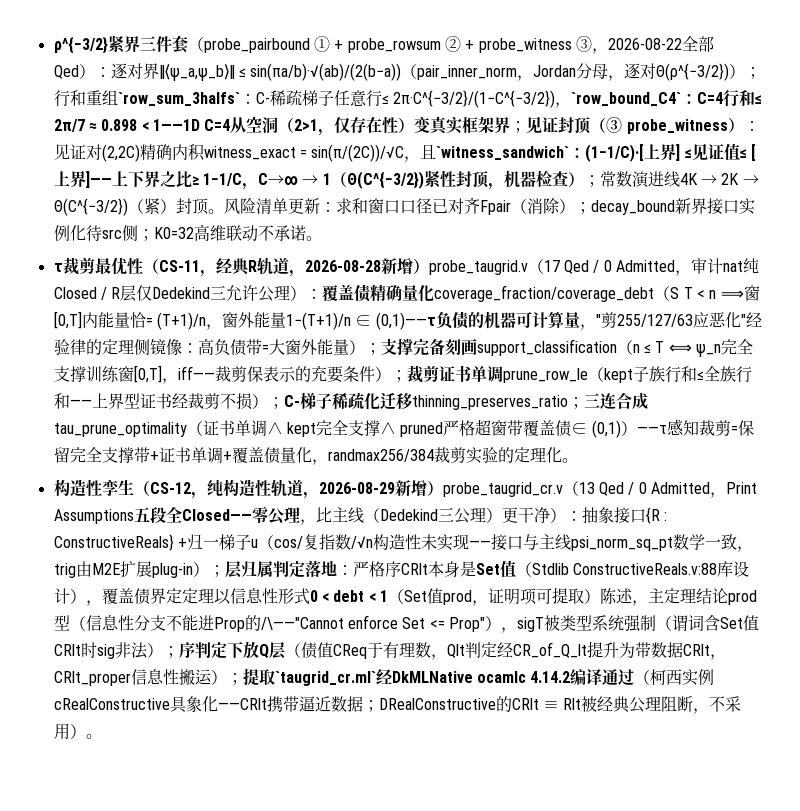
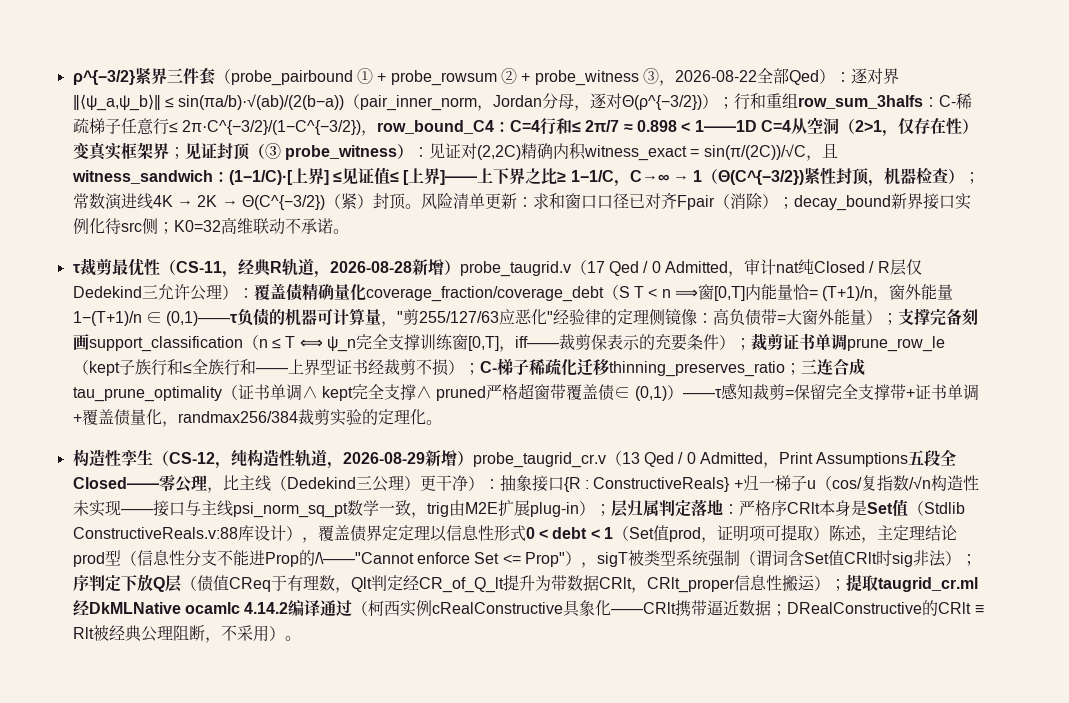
- 行和重组`row_sum_3halfs`：
+ 行和重组row_sum_3halfs：
- C-稀疏梯子任意行≤ 2π·C^{−3/2}/(1−C^{−3/2})，`row_bound_C4`：
+ C-稀疏梯子任意行≤ 2π·C^{−3/2}/(1−C^{−3/2})，row_bound_C4：
- 见证对(2,2C)精确内积witness_exact = sin(π/(2C))/√C，且`witness_sandwich`：
+ 见证对(2,2C)精确内积witness_exact = sin(π/(2C))/√C，且witness_sandwich：
- 提取`taugrid_cr.ml`经DkMLNative ocamlc 4.14.2编译通过（柯西实例cRealConstructive具象化——CRlt携带逼近数据；
+ 提取taugrid_cr.ml经DkMLNative ocamlc 4.14.2编译通过（柯西实例cRealConstructive具象化——CRlt携带逼近数据；

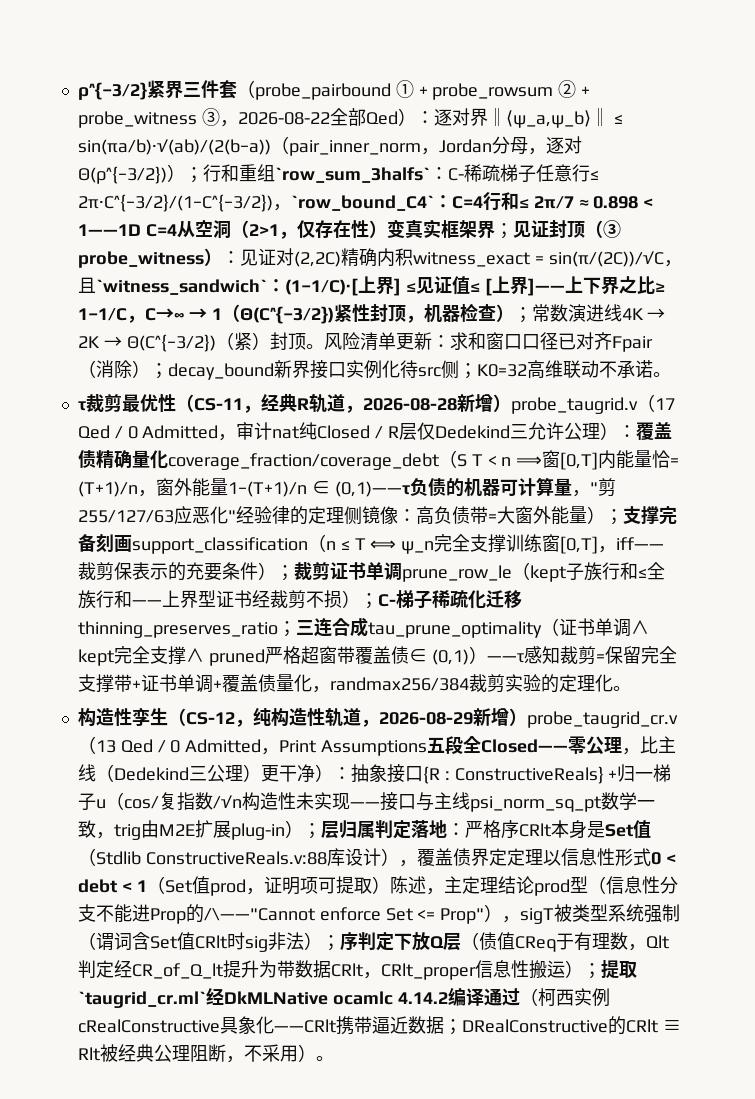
- 行和重组row_sum_3halfs：
+ 行和重组`row_sum_3halfs`：
- C-稀疏梯子任意行≤ 2π·C^{−3/2}/(1−C^{−3/2})，row_bound_C4：
+ C-稀疏梯子任意行≤ 2π·C^{−3/2}/(1−C^{−3/2})，`row_bound_C4`：
- 见证对(2,2C)精确内积witness_exact = sin(π/(2C))/√C，且witness_sandwich：
+ 见证对(2,2C)精确内积witness_exact = sin(π/(2C))/√C，且`witness_sandwich`：
- 提取taugrid_cr.ml经DkMLNative ocamlc 4.14.2编译通过（柯西实例cRealConstructive具象化——CRlt携带逼近数据；
+ 提取`taugrid_cr.ml`经DkMLNative ocamlc 4.14.2编译通过（柯西实例cRealConstructive具象化——CRlt携带逼近数据；

